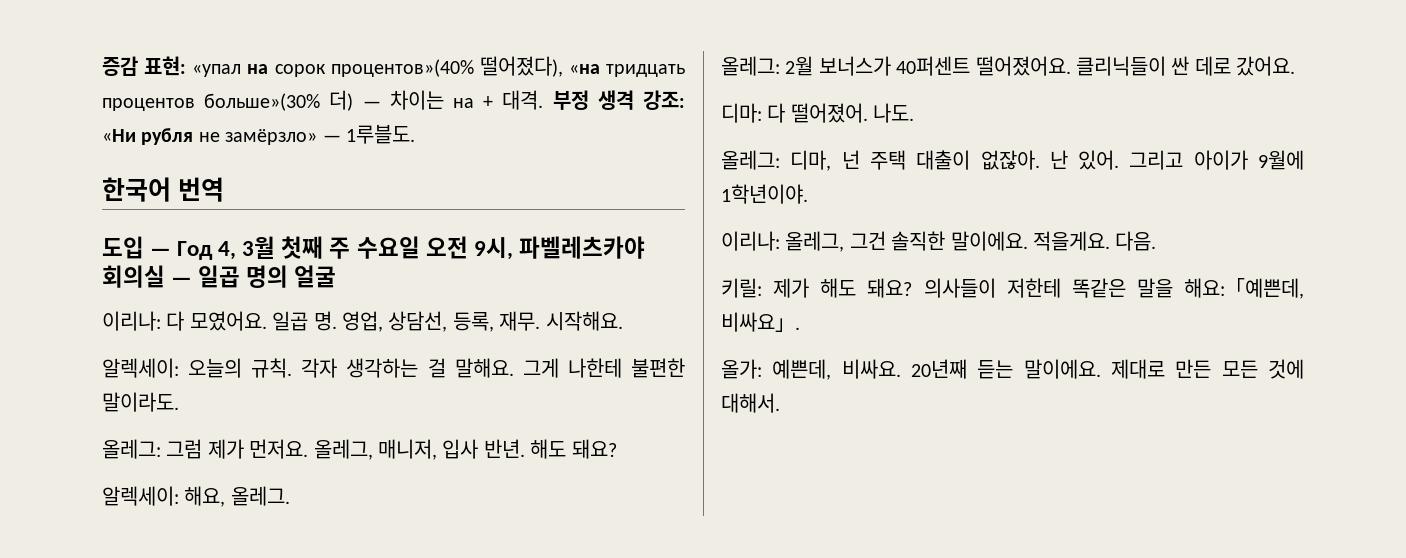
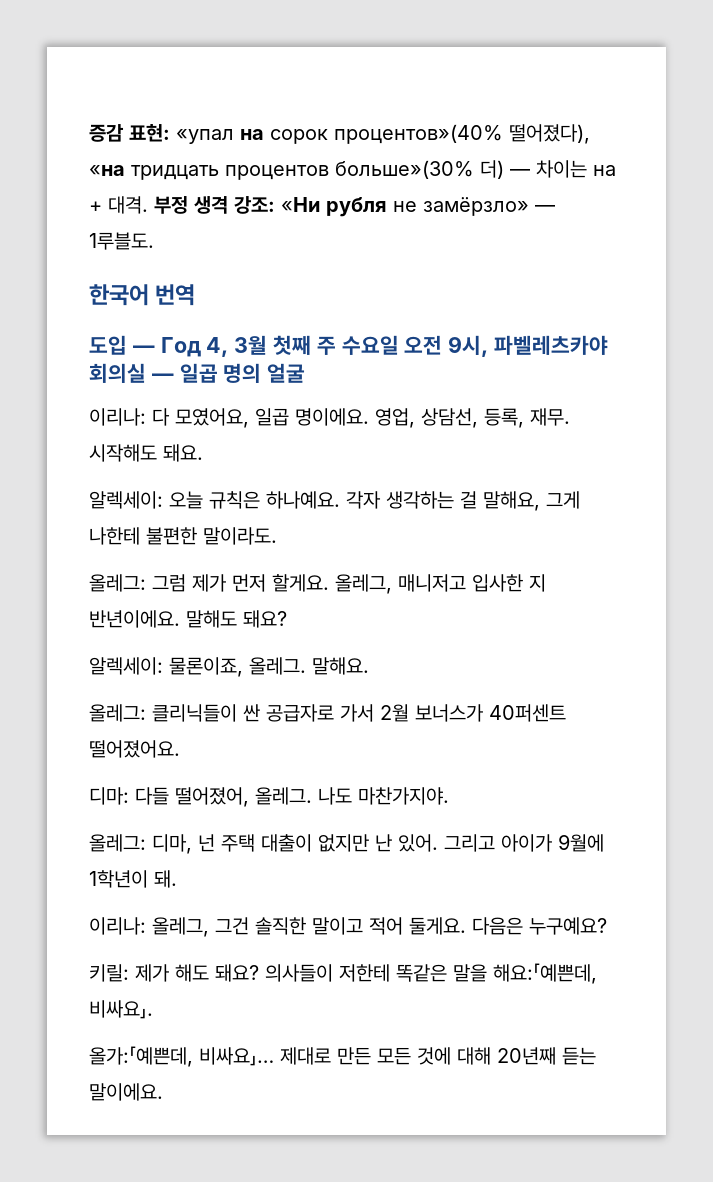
- 이리나: 다 모였어요. 일곱 명.
+ 이리나: 다 모였어요, 일곱 명이에요.
- 시작해요.
- 알렉세이: 오늘의 규칙.
+ 시작해도 돼요.
+ 알렉세이: 오늘 규칙은 하나예요.
- 각자 생각하는 걸 말해요. 그게 나한테 불편한 말이라도.
+ 각자 생각하는 걸 말해요, 그게 나한테 불편한 말이라도.
- 올레그: 그럼 제가 먼저요. 올레그, 매니저, 입사 반년. 해도 돼요?
+ 올레그: 그럼 제가 먼저 할게요. 올레그, 매니저고 입사한 지 반년이에요. 말해도 돼요?
- 알렉세이: 해요, 올레그.
- 올레그: 2월 보너스가 40퍼센트 떨어졌어요. 클리닉들이 싼 데로 갔어요.
- 디마: 다 떨어졌어. 나도.
+ 알렉세이: 물론이죠, 올레그. 말해요.
+ 올레그: 클리닉들이 싼 공급자로 가서 2월 보너스가 40퍼센트 떨어졌어요.
+ 디마: 다들 떨어졌어, 올레그. 나도 마찬가지야.
- 올레그: 디마, 넌 주택 대출이 없잖아. 난 있어.
+ 올레그: 디마, 넌 주택 대출이 없지만 난 있어.
- 그리고 아이가 9월에 1학년이야.
+ 그리고 아이가 9월에 1학년이 돼.
- 이리나: 올레그, 그건 솔직한 말이에요. 적을게요. 다음.
+ 이리나: 올레그, 그건 솔직한 말이고 적어 둘게요. 다음은 누구예요?
- 올가: 예쁜데, 비싸요. 20년째 듣는 말이에요. 제대로 만든 모든 것에 대해서.
+ 올가:「예쁜데, 비싸요」… 제대로 만든 모든 것에 대해 20년째 듣는 말이에요.

